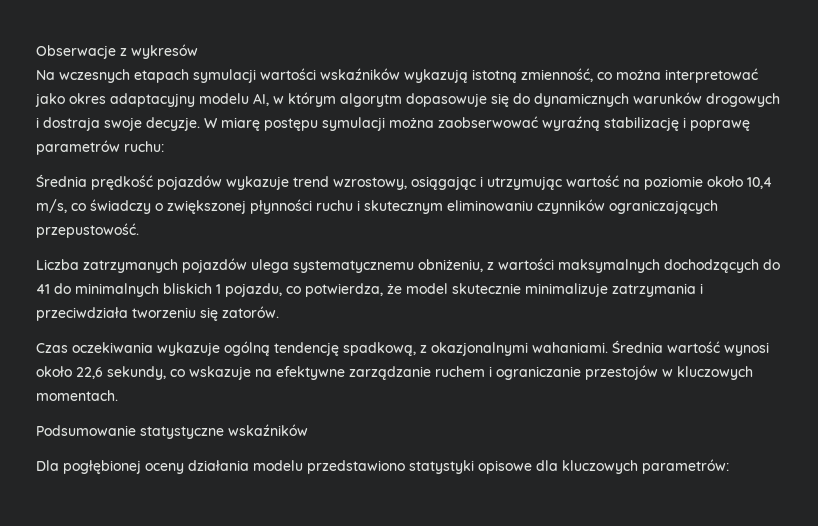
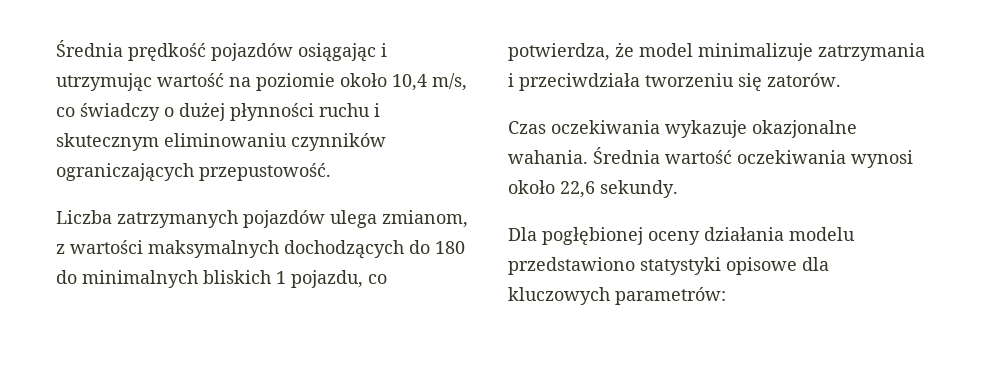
- Obserwacje z wykresów
- Na wczesnych etapach symulacji wartości wskaźników wykazują istotną zmienność, co można interpretować jako okres adaptacyjny modelu AI, w którym algorytm dopasowuje się do dynamicznych warunków drogowych i dostraja swoje decyzje. W miarę postępu symulacji można zaobserwować wyraźną stabilizację i poprawę parametrów ruchu:
- Średnia prędkość pojazdów wykazuje trend wzrostowy, osiągając i utrzymując wartość na poziomie około 10,4 m/s, co świadczy o zwiększonej płynności ruchu i skutecznym eliminowaniu czynników ograniczających przepustowość.
+ Średnia prędkość pojazdów osiągając i utrzymując wartość na poziomie około 10,4 m/s, co świadczy o dużej płynności ruchu i skutecznym eliminowaniu czynników ograniczających przepustowość.
- Liczba zatrzymanych pojazdów ulega systematycznemu obniżeniu, z wartości maksymalnych dochodzących do 41 do minimalnych bliskich 1 pojazdu, co potwierdza, że model skutecznie minimalizuje zatrzymania i przeciwdziała tworzeniu się zatorów.
+ Liczba zatrzymanych pojazdów ulega zmianom, z wartości maksymalnych dochodzących do 180 do minimalnych bliskich 1 pojazdu, co potwierdza, że model minimalizuje zatrzymania i przeciwdziała tworzeniu się zatorów.
- Czas oczekiwania wykazuje ogólną tendencję spadkową, z okazjonalnymi wahaniami.
+ Czas oczekiwania wykazuje okazjonalne wahania.
- Średnia wartość wynosi około 22,6 sekundy, co wskazuje na efektywne zarządzanie ruchem i ograniczanie przestojów w kluczowych momentach.
- Podsumowanie statystyczne wskaźników
+ Średnia wartość oczekiwania wynosi około 22,6 sekundy.

